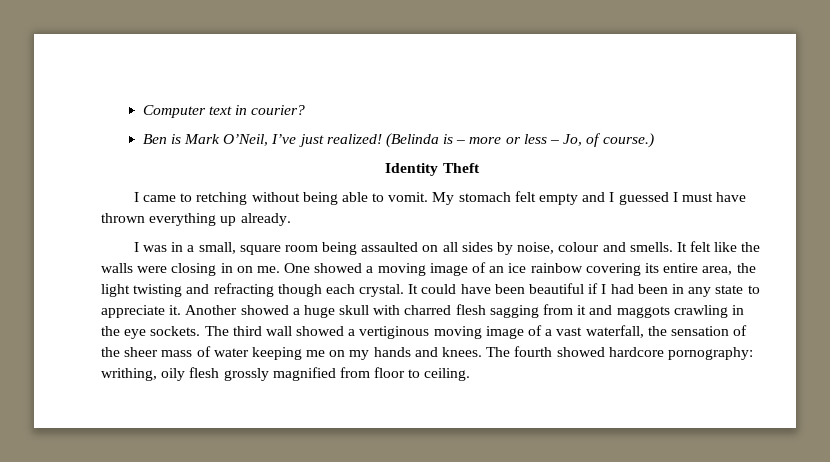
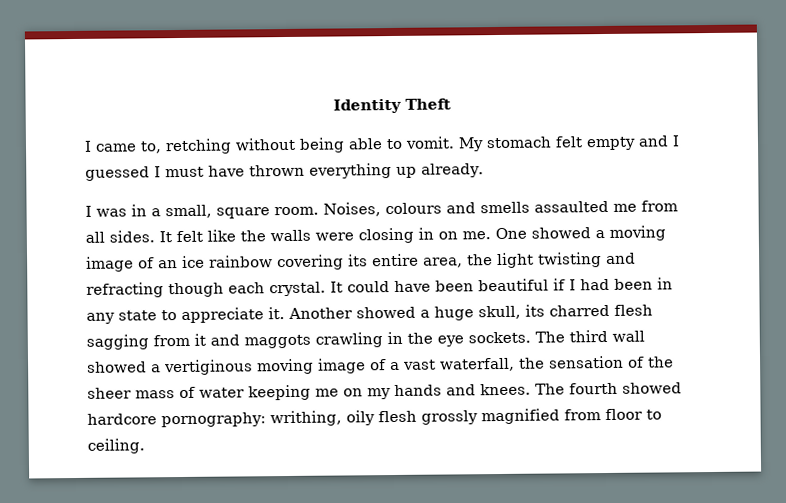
- Computer text in courier?
- Ben is Mark O’Neil, I’ve just realized! (Belinda is – more or less – Jo, of course.)
- I came to retching without being able to vomit.
+ I came to, retching without being able to vomit.
- I was in a small, square room being assaulted on all sides by noise, colour and smells.
+ I was in a small, square room. Noises, colours and smells assaulted me from all sides.
- Another showed a huge skull with charred flesh sagging from it and maggots crawling in the eye sockets.
+ Another showed a huge skull, its charred flesh sagging from it and maggots crawling in the eye sockets.

